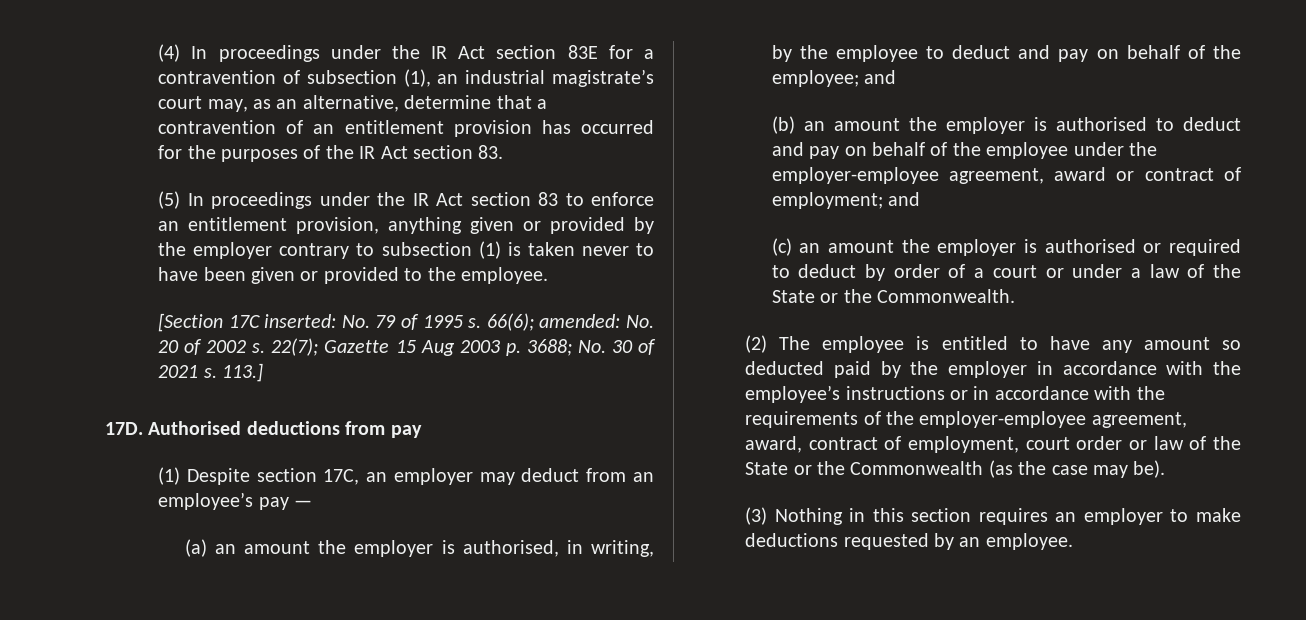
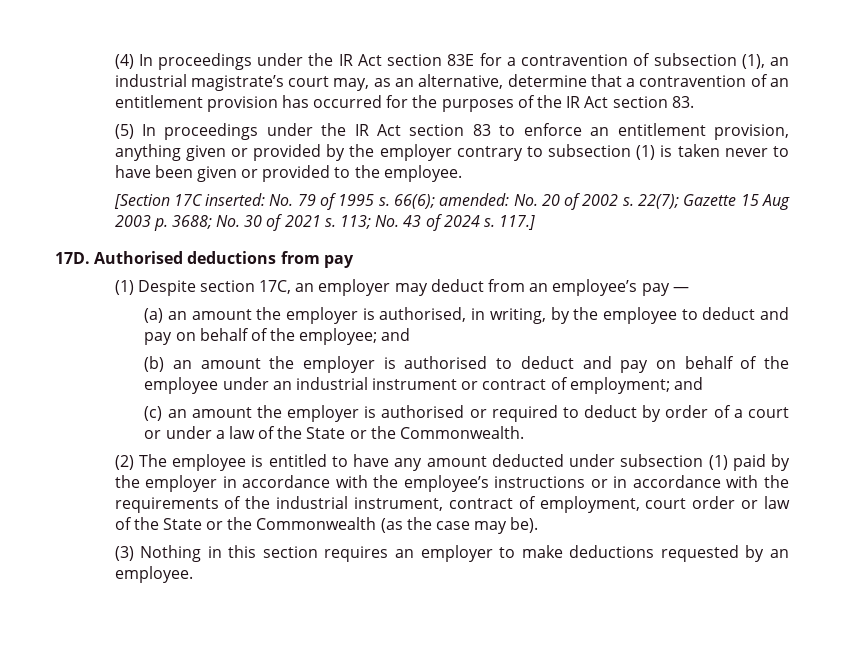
- 113.]
+ 113; No. 43 of 2024 s. 117.]
- (b) an amount the employer is authorised to deduct and pay on behalf of the employee under the employer-employee agreement, award or contract of employment; and
+ (b) an amount the employer is authorised to deduct and pay on behalf of the employee under an industrial instrument or contract of employment; and
- (2) The employee is entitled to have any amount so deducted paid by the employer in accordance with the employee’s instructions or in accordance with the requirements of the employer-employee agreement, award, contract of employment, court order or law of the State or the Commonwealth (as the case may be).
+ (2) The employee is entitled to have any amount deducted under subsection (1) paid by the employer in accordance with the employee’s instructions or in accordance with the requirements of the industrial instrument, contract of employment, court order or law of the State or the Commonwealth (as the case may be).

